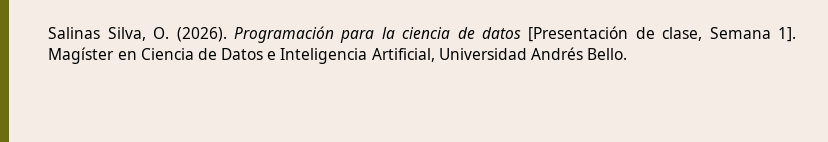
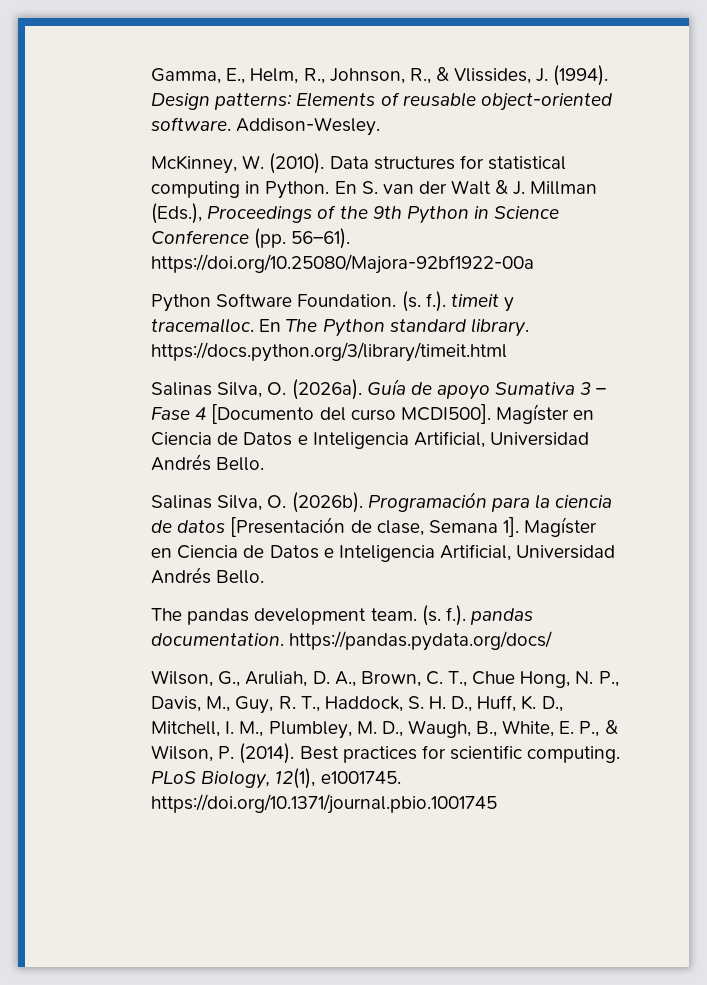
- Salinas Silva, O. (2026).
+ Gamma, E., Helm, R., Johnson, R., & Vlissides, J. (1994). Design patterns: Elements of reusable object-oriented software. Addison-Wesley.
+ McKinney, W. (2010). Data structures for statistical computing in Python. En S. van der Walt & J. Millman (Eds.), Proceedings of the 9th Python in Science Conference (pp. 56–61). https://doi.org/10.25080/Majora-92bf1922-00a
+ Python Software Foundation. (s. f.). timeit y tracemalloc. En The Python standard library. https://docs.python.org/3/library/timeit.html
+ Salinas Silva, O. (2026a). Guía de apoyo Sumativa 3 – Fase 4 [Documento del curso MCDI500]. Magíster en Ciencia de Datos e Inteligencia Artificial, Universidad Andrés Bello.
+ Salinas Silva, O. (2026b).
+ The pandas development team. (s. f.). pandas documentation. https://pandas.pydata.org/docs/
+ Wilson, G., Aruliah, D. A., Brown, C. T., Chue Hong, N. P., Davis, M., Guy, R. T., Haddock, S. H. D., Huff, K. D., Mitchell, I. M., Plumbley, M. D., Waugh, B., White, E. P., & Wilson, P. (2014). Best practices for scientific computing. PLoS Biology, 12(1), e1001745. https://doi.org/10.1371/journal.pbio.1001745

